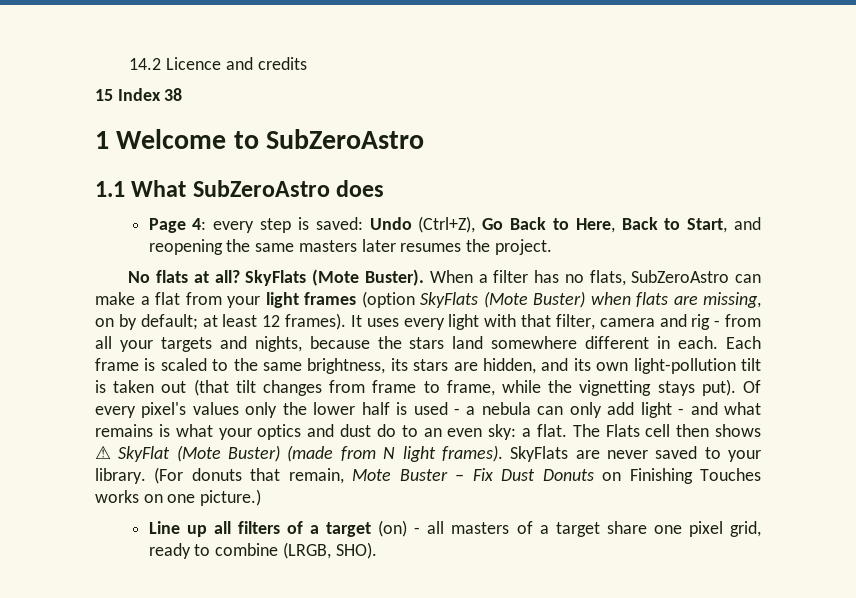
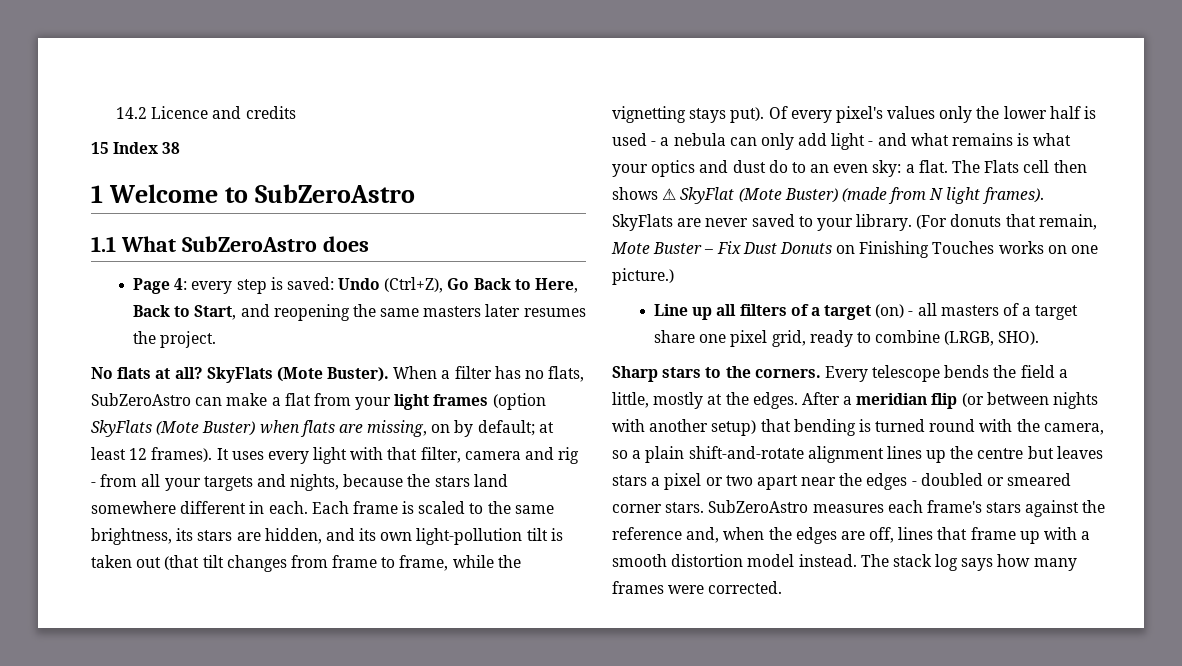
+ Sharp stars to the corners. Every telescope bends the field a little, mostly at the edges. After a meridian flip (or between nights with another setup) that bending is turned round with the camera, so a plain shift-and-rotate alignment lines up the centre but leaves stars a pixel or two apart near the edges - doubled or smeared corner stars. SubZeroAstro measures each frame's stars against the reference and, when the edges are off, lines that frame up with a smooth distortion model instead. The stack log says how many frames were corrected.

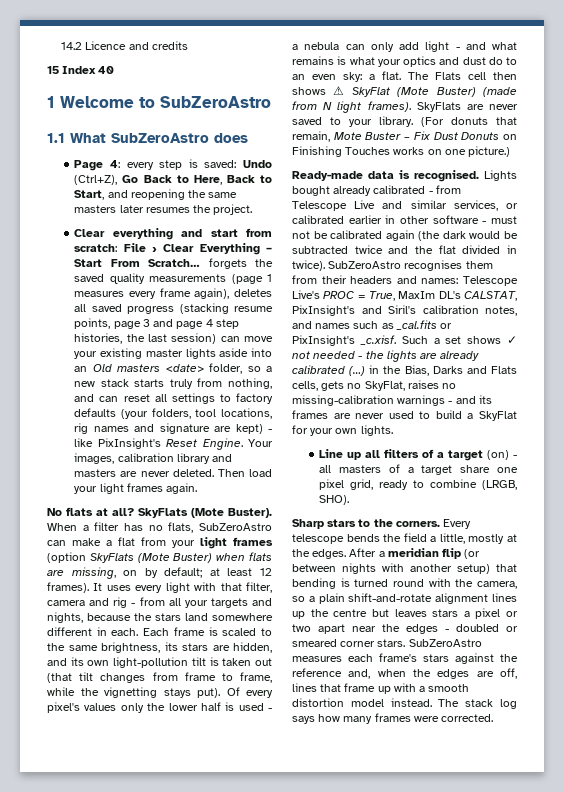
- 15 Index 38
+ 15 Index 40
+ Clear everything and start from scratch: File › Clear Everything – Start From Scratch… forgets the saved quality measurements (page 1 measures every frame again), deletes all saved progress (stacking resume points, page 3 and page 4 step histories, the last session) can move your existing master lights aside into an Old masters <date> folder, so a new stack starts truly from nothing, and can reset all settings to factory defaults (your folders, tool locations, rig names and signature are kept) - like PixInsight's Reset Engine. Your images, calibration library and masters are never deleted. Then load your light frames again.
+ Ready-made data is recognised. Lights bought already calibrated - from Telescope Live and similar services, or calibrated earlier in other software - must not be calibrated again (the dark would be subtracted twice and the flat divided in twice). SubZeroAstro recognises them from their headers and names: Telescope Live's PROC = True, MaxIm DL's CALSTAT, PixInsight's and Siril's calibration notes, and names such as _cal.fits or PixInsight's _c.xisf. Such a set shows ✓ not needed - the lights are already calibrated (…) in the Bias, Darks and Flats cells, gets no SkyFlat, raises no missing-calibration warnings - and its frames are never used to build a SkyFlat for your own lights.

